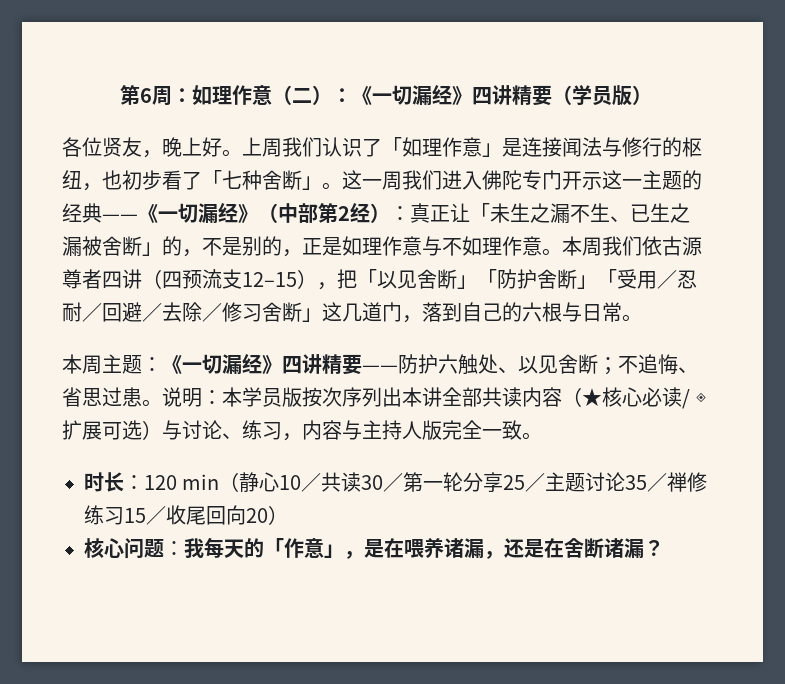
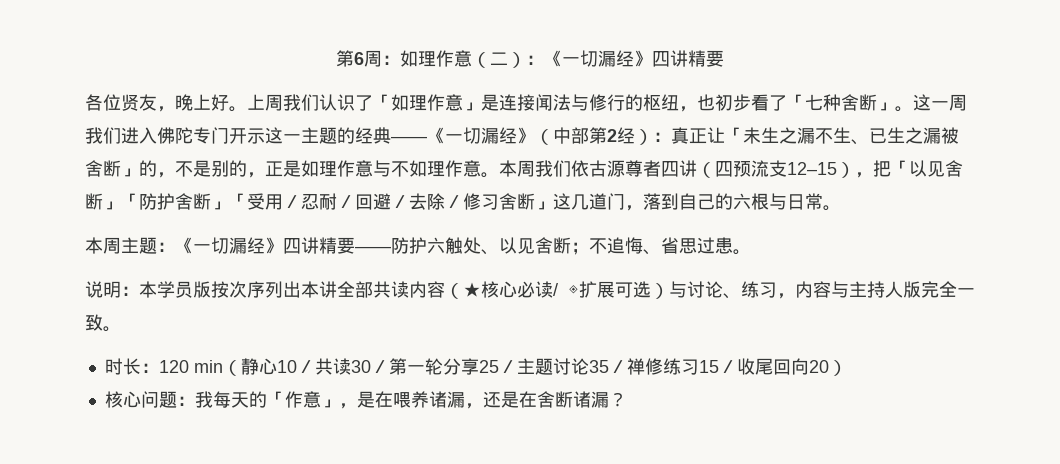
- 第6周：如理作意（二）：《一切漏经》四讲精要（学员版）
+ 第6周：如理作意（二）：《一切漏经》四讲精要
- 本周主题：《一切漏经》四讲精要——防护六触处、以见舍断；不追悔、省思过患。说明：本学员版按次序列出本讲全部共读内容（★核心必读/ ◈扩展可选）与讨论、练习，内容与主持人版完全一致。
+ 本周主题：《一切漏经》四讲精要——防护六触处、以见舍断；不追悔、省思过患。
+ 说明：本学员版按次序列出本讲全部共读内容（★核心必读/ ◈扩展可选）与讨论、练习，内容与主持人版完全一致。

